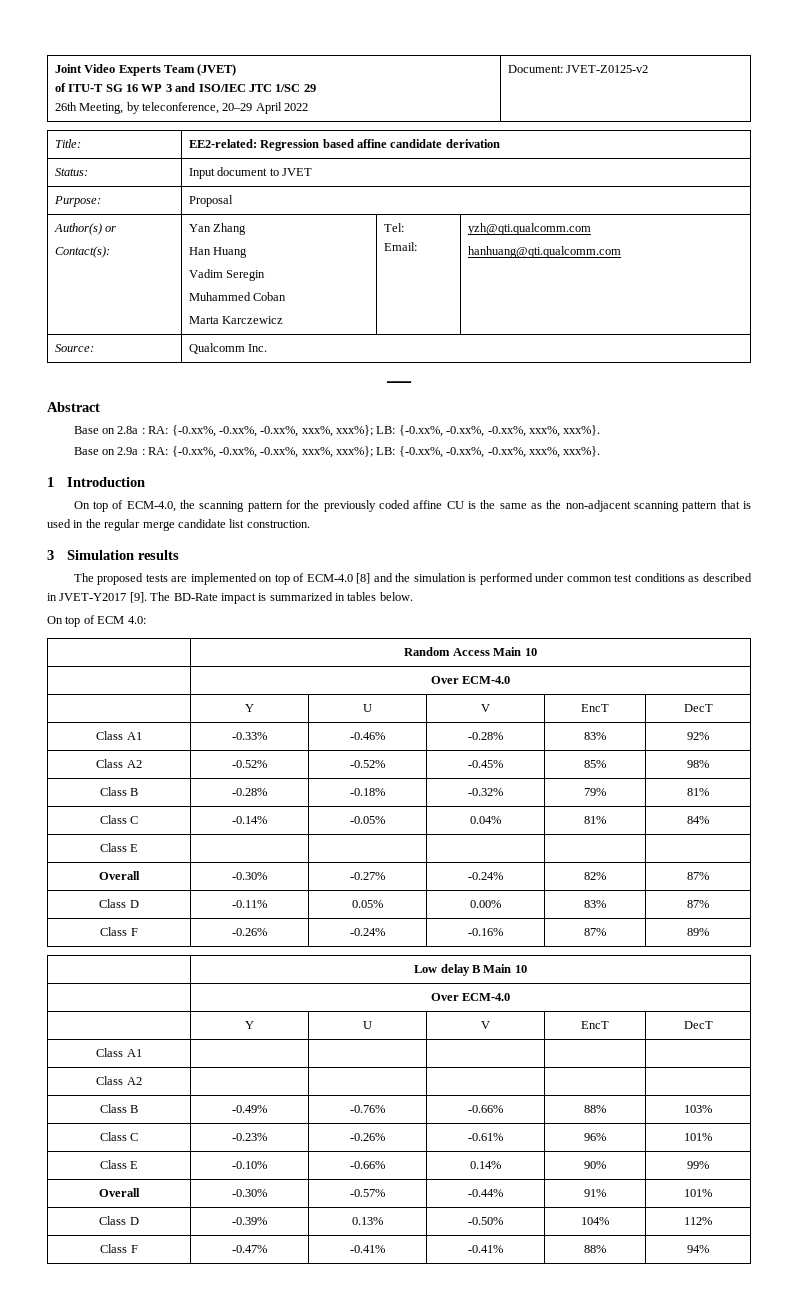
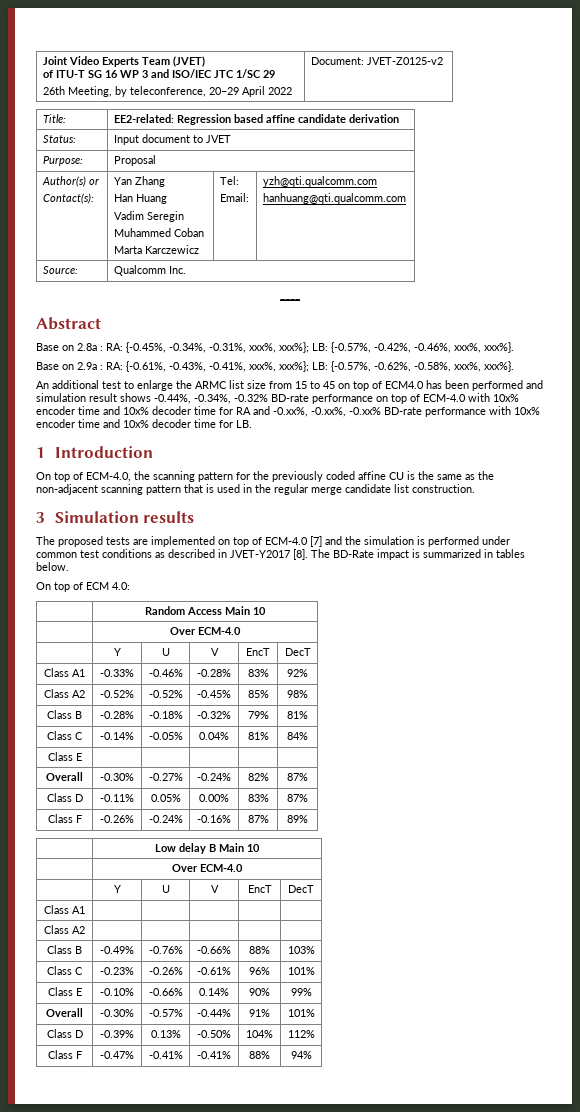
- Base on 2.8a : RA: {-0.xx%, -0.xx%, -0.xx%, xxx%, xxx%}; LB: {-0.xx%, -0.xx%, -0.xx%, xxx%, xxx%}.
+ Base on 2.8a : RA: {-0.45%, -0.34%, -0.31%, xxx%, xxx%}; LB: {-0.57%, -0.42%, -0.46%, xxx%, xxx%}.
- Base on 2.9a : RA: {-0.xx%, -0.xx%, -0.xx%, xxx%, xxx%}; LB: {-0.xx%, -0.xx%, -0.xx%, xxx%, xxx%}.
+ Base on 2.9a : RA: {-0.61%, -0.43%, -0.41%, xxx%, xxx%}; LB: {-0.57%, -0.62%, -0.58%, xxx%, xxx%}.
+ An additional test to enlarge the ARMC list size from 15 to 45 on top of ECM4.0 has been performed and simulation result shows -0.44%, -0.34%, -0.32% BD-rate performance on top of ECM-4.0 with 10x% encoder time and 10x% decoder time for RA and -0.xx%, -0.xx%, -0.xx% BD-rate performance with 10x% encoder time and 10x% decoder time for LB.
- The proposed tests are implemented on top of ECM-4.0 [8] and the simulation is performed under common test conditions as described in JVET-Y2017 [9].
+ The proposed tests are implemented on top of ECM-4.0 [7] and the simulation is performed under common test conditions as described in JVET-Y2017 [8].

